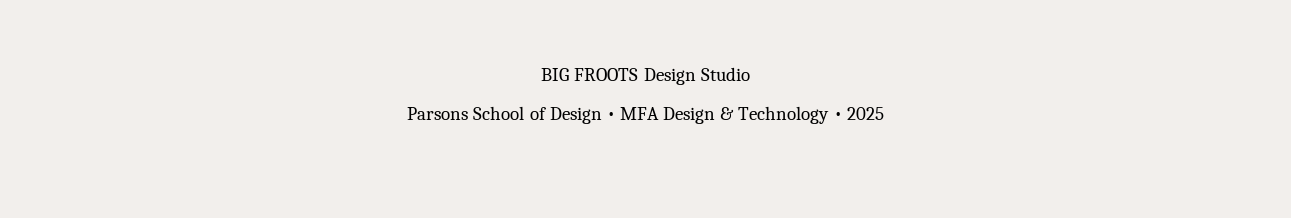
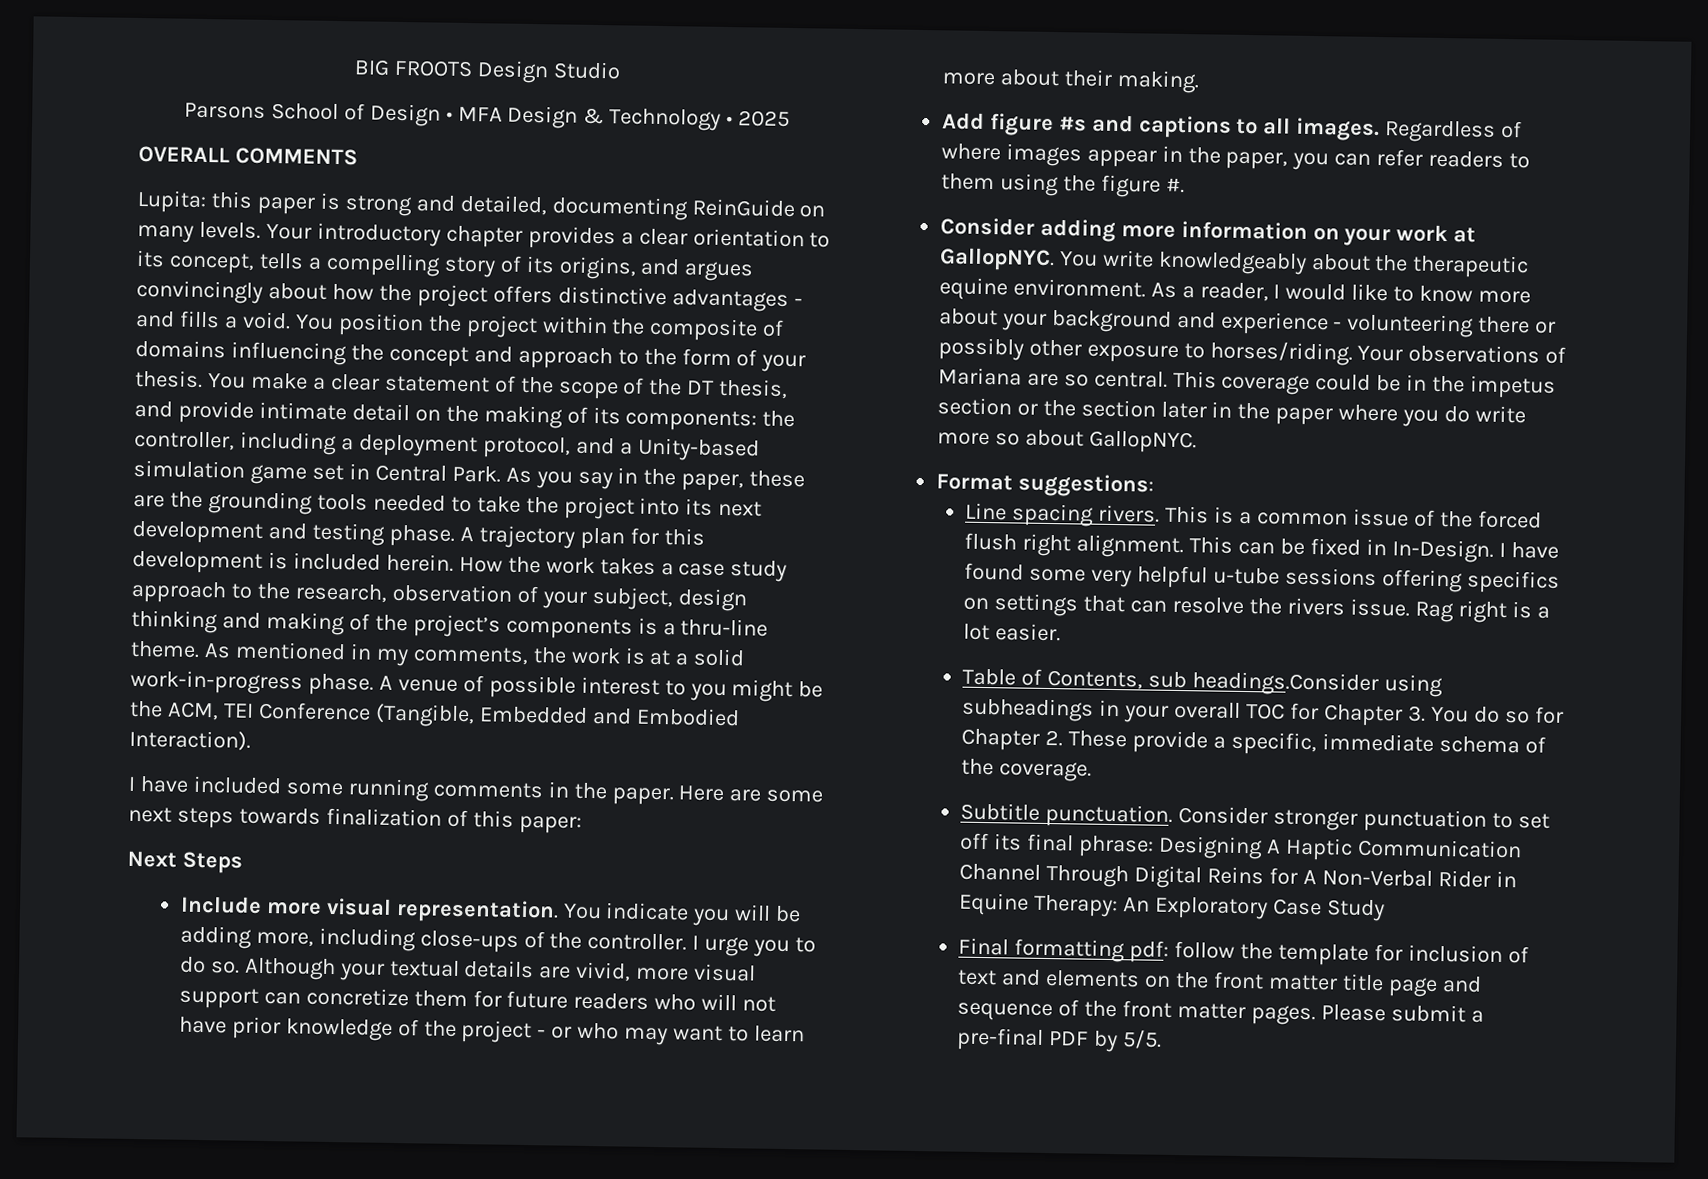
+ OVERALL COMMENTS
+ Lupita: this paper is strong and detailed, documenting ReinGuide on many levels. Your introductory chapter provides a clear orientation to its concept, tells a compelling story of its origins, and argues convincingly about how the project offers distinctive advantages - and fills a void. You position the project within the composite of domains influencing the concept and approach to the form of your thesis. You make a clear statement of the scope of the DT thesis, and provide intimate detail on the making of its components: the controller, including a deployment protocol, and a Unity-based simulation game set in Central Park. As you say in the paper, these are the grounding tools needed to take the project into its next development and testing phase. A trajectory plan for this development is included herein. How the work takes a case study approach to the research, observation of your subject, design thinking and making of the project’s components is a thru-line theme. As mentioned in my comments, the work is at a solid work-in-progress phase. A venue of possible interest to you might be the ACM, TEI Conference (Tangible, Embedded and Embodied Interaction).
+ I have included some running comments in the paper. Here are some next steps towards finalization of this paper:
+ Next Steps
+ Include more visual representation. You indicate you will be adding more, including close-ups of the controller. I urge you to do so. Although your textual details are vivid, more visual support can concretize them for future readers who will not have prior knowledge of the project - or who may want to learn more about their making.
+ Add figure #s and captions to all images. Regardless of where images appear in the paper, you can refer readers to them using the figure #.
+ Consider adding more information on your work at GallopNYC. You write knowledgeably about the therapeutic equine environment. As a reader, I would like to know more about your background and experience - volunteering there or possibly other exposure to horses/riding. Your observations of Mariana are so central. This coverage could be in the impetus section or the section later in the paper where you do write more so about GallopNYC.
+ Format suggestions:
+ Line spacing rivers. This is a common issue of the forced flush right alignment. This can be fixed in In-Design. I have found some very helpful u-tube sessions offering specifics on settings that can resolve the rivers issue. Rag right is a lot easier.
+ Table of Contents, sub headings.Consider using subheadings in your overall TOC for Chapter 3. You do so for Chapter 2. These provide a specific, immediate schema of the coverage.
+ Subtitle punctuation. Consider stronger punctuation to set off its final phrase: Designing A Haptic Communication Channel Through Digital Reins for A Non-Verbal Rider in Equine Therapy: An Exploratory Case Study
+ Final formatting pdf: follow the template for inclusion of text and elements on the front matter title page and sequence of the front matter pages. Please submit a pre-final PDF by 5/5.

